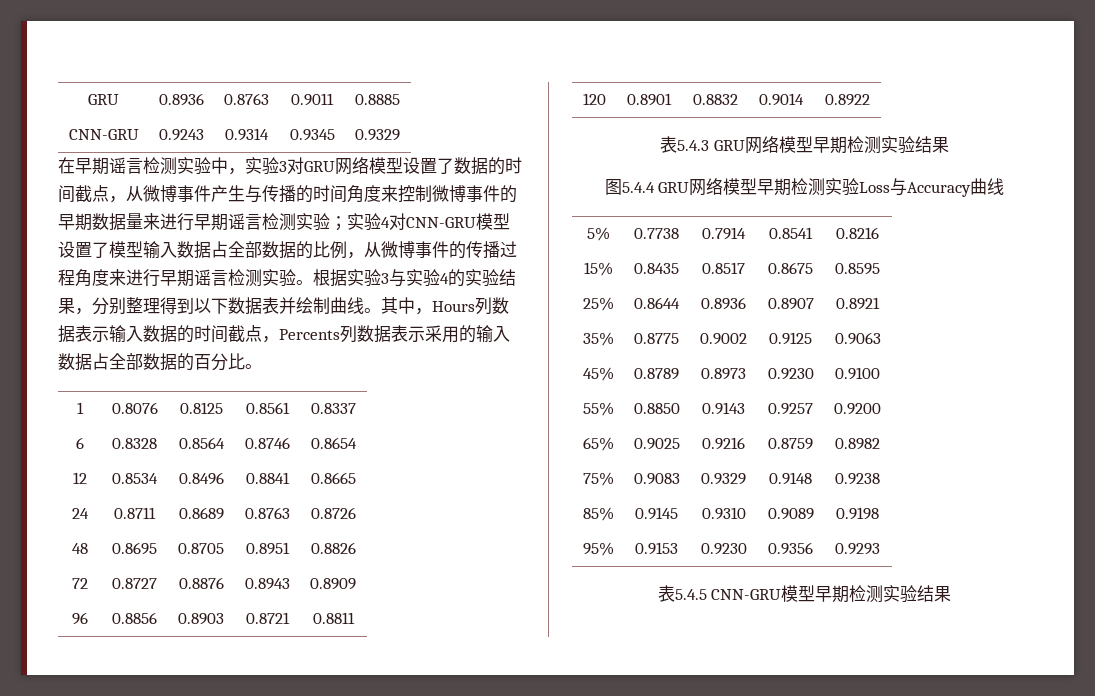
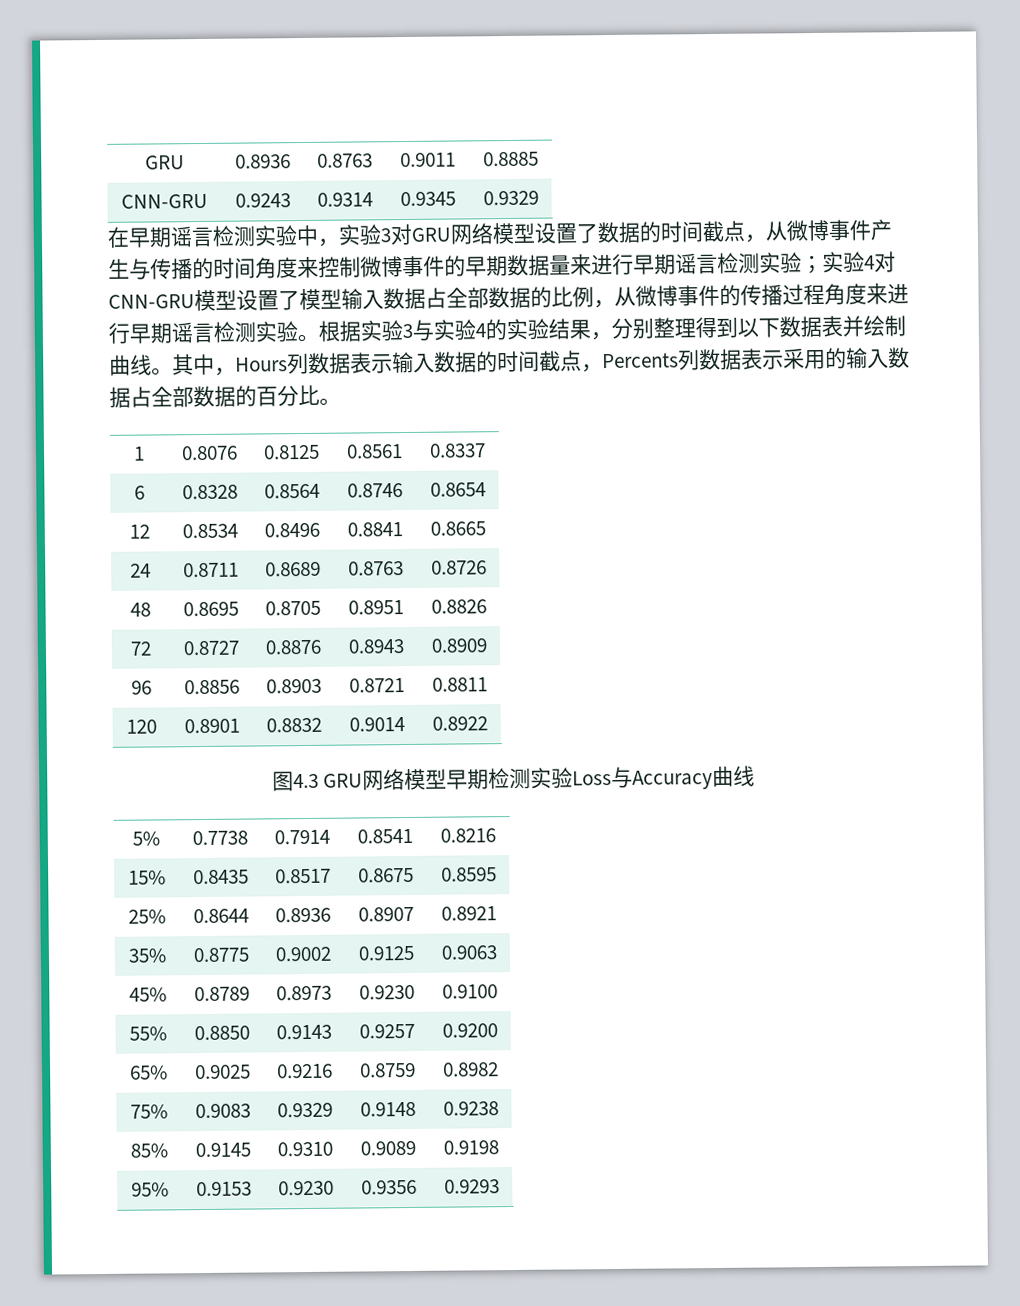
- 表5.4.3 GRU网络模型早期检测实验结果
- 图5.4.4 GRU网络模型早期检测实验Loss与Accuracy曲线
+ 图4.3 GRU网络模型早期检测实验Loss与Accuracy曲线
- 表5.4.5 CNN-GRU模型早期检测实验结果

